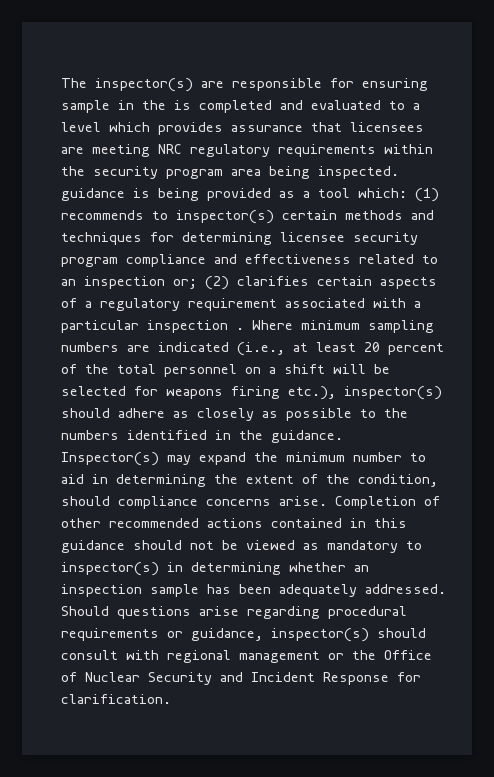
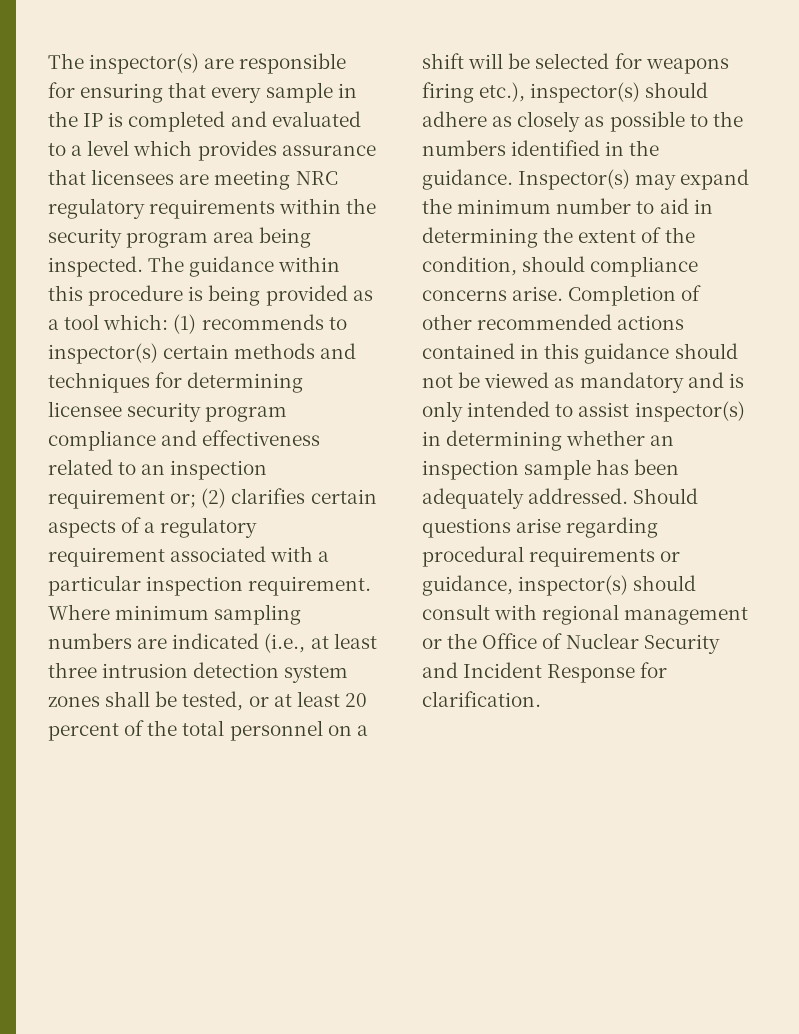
- The inspector(s) are responsible for ensuring sample in the is completed and evaluated to a level which provides assurance that licensees are meeting NRC regulatory requirements within the security program area being inspected. guidance is being provided as a tool which:
+ The inspector(s) are responsible for ensuring that every sample in the IP is completed and evaluated to a level which provides assurance that licensees are meeting NRC regulatory requirements within the security program area being inspected. The guidance within this procedure is being provided as a tool which:
- (1) recommends to inspector(s) certain methods and techniques for determining licensee security program compliance and effectiveness related to an inspection or;
+ (1) recommends to inspector(s) certain methods and techniques for determining licensee security program compliance and effectiveness related to an inspection requirement or;
- (2) clarifies certain aspects of a regulatory requirement associated with a particular inspection .
+ (2) clarifies certain aspects of a regulatory requirement associated with a particular inspection requirement.
- Where minimum sampling numbers are indicated (i.e., at least 20 percent of the total personnel on a shift will be selected for weapons firing etc.), inspector(s) should adhere as closely as possible to the numbers identified in the guidance.
+ Where minimum sampling numbers are indicated (i.e., at least three intrusion detection system zones shall be tested, or at least 20 percent of the total personnel on a shift will be selected for weapons firing etc.), inspector(s) should adhere as closely as possible to the numbers identified in the guidance.
- Completion of other recommended actions contained in this guidance should not be viewed as mandatory to inspector(s) in determining whether an inspection sample has been adequately addressed.
+ Completion of other recommended actions contained in this guidance should not be viewed as mandatory and is only intended to assist inspector(s) in determining whether an inspection sample has been adequately addressed.

